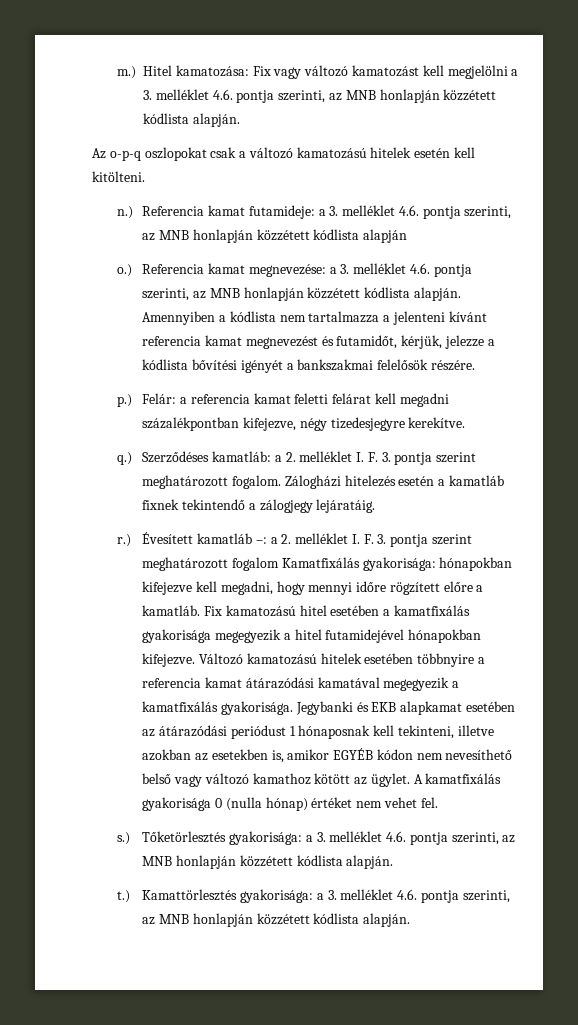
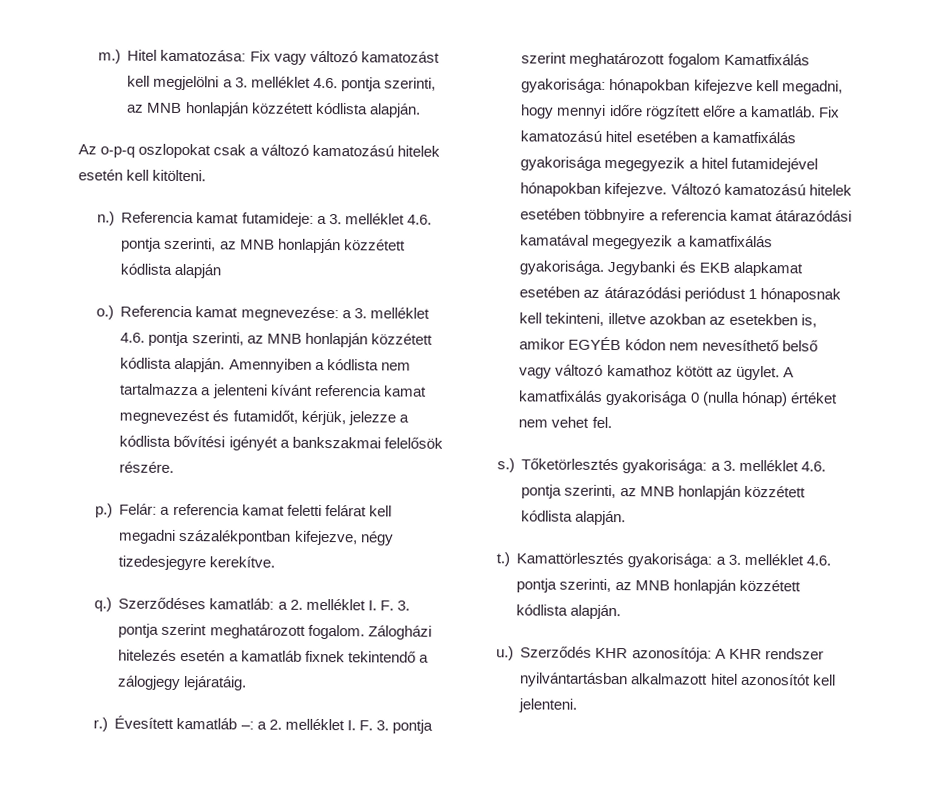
+ u.) Szerződés KHR azonosítója: A KHR rendszer nyilvántartásban alkalmazott hitel azonosítót kell jelenteni.

